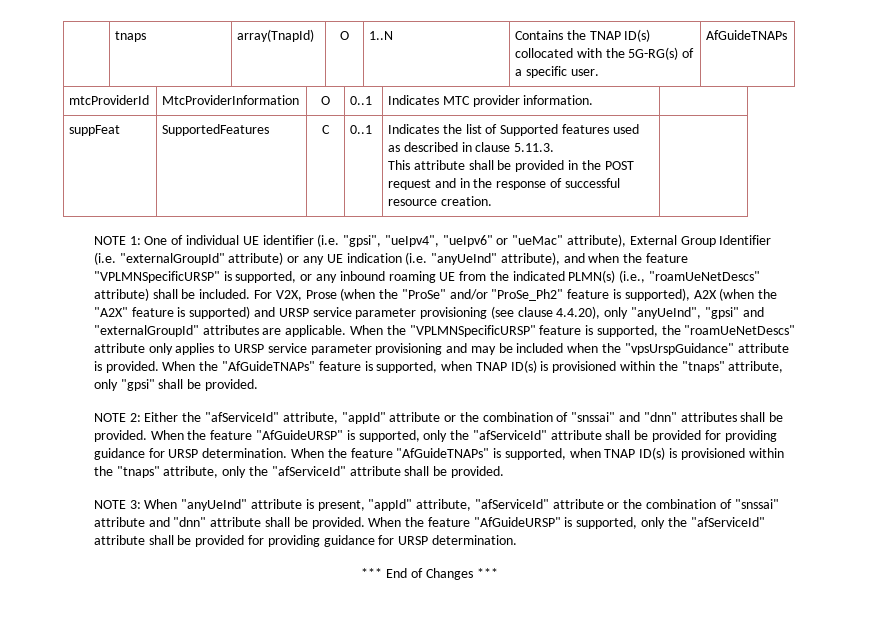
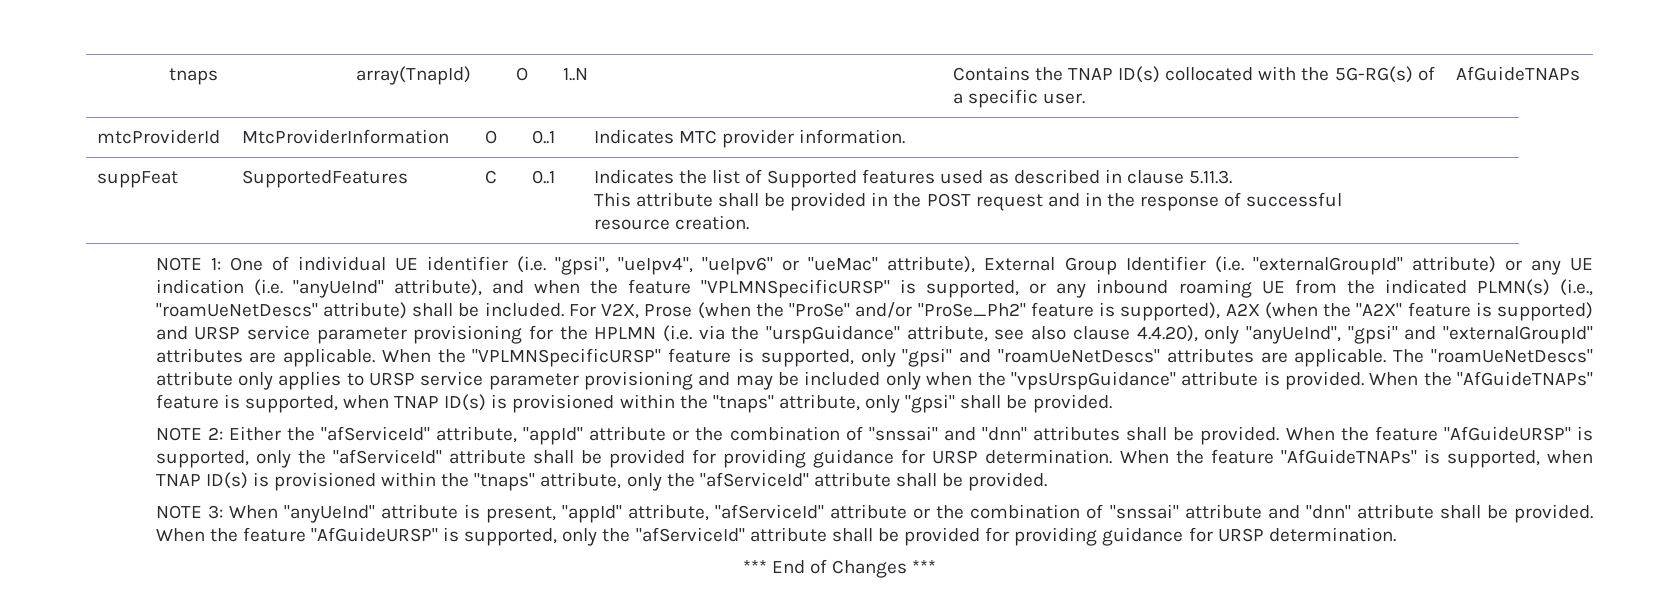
- For V2X, Prose (when the "ProSe" and/or "ProSe_Ph2" feature is supported), A2X (when the "A2X" feature is supported) and URSP service parameter provisioning (see clause 4.4.20), only "anyUeInd", "gpsi" and "externalGroupId" attributes are applicable.
+ For V2X, Prose (when the "ProSe" and/or "ProSe_Ph2" feature is supported), A2X (when the "A2X" feature is supported) and URSP service parameter provisioning for the HPLMN (i.e. via the "urspGuidance" attribute, see also clause 4.4.20), only "anyUeInd", "gpsi" and "externalGroupId" attributes are applicable.
- When the "VPLMNSpecificURSP" feature is supported, the "roamUeNetDescs" attribute only applies to URSP service parameter provisioning and may be included when the "vpsUrspGuidance" attribute is provided.
+ When the "VPLMNSpecificURSP" feature is supported, only "gpsi" and "roamUeNetDescs" attributes are applicable. The "roamUeNetDescs" attribute only applies to URSP service parameter provisioning and may be included only when the "vpsUrspGuidance" attribute is provided.

